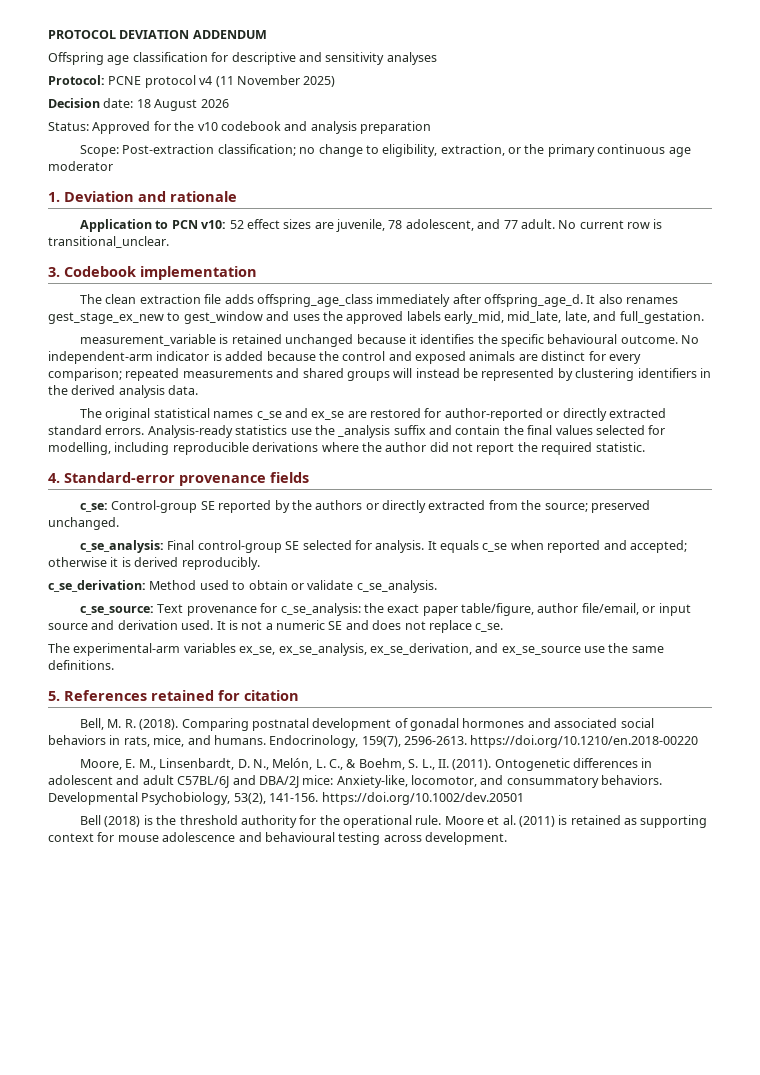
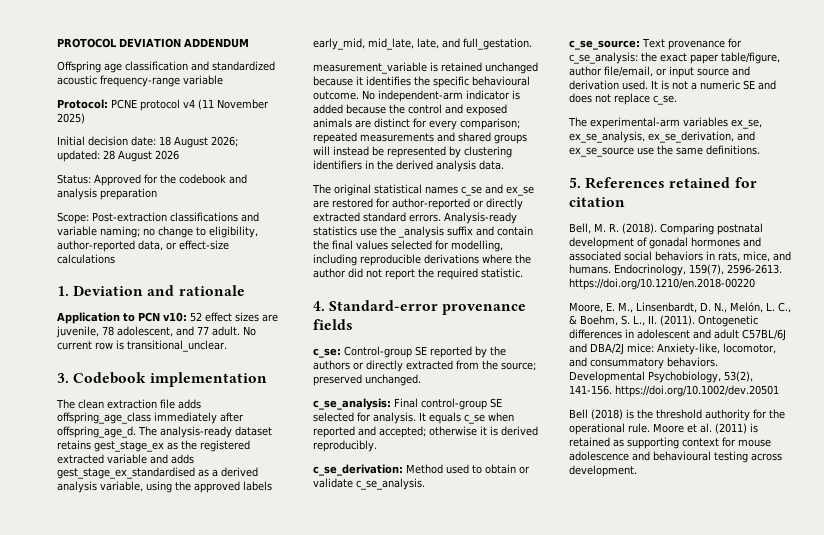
- Offspring age classification for descriptive and sensitivity analyses
+ Offspring age classification and standardized acoustic frequency-range variable
- Decision date: 18 August 2026
+ Initial decision date: 18 August 2026; updated: 28 August 2026
- Status: Approved for the v10 codebook and analysis preparation
+ Status: Approved for the codebook and analysis preparation
- Scope: Post-extraction classification; no change to eligibility, extraction, or the primary continuous age moderator
+ Scope: Post-extraction classifications and variable naming; no change to eligibility, author-reported data, or effect-size calculations
- It also renames gest_stage_ex_new to gest_window and uses the approved labels early_mid, mid_late, late, and full_gestation.
+ The analysis-ready dataset retains gest_stage_ex as the registered extracted variable and adds gest_stage_ex_standardised as a derived analysis variable, using the approved labels early_mid, mid_late, late, and full_gestation.

